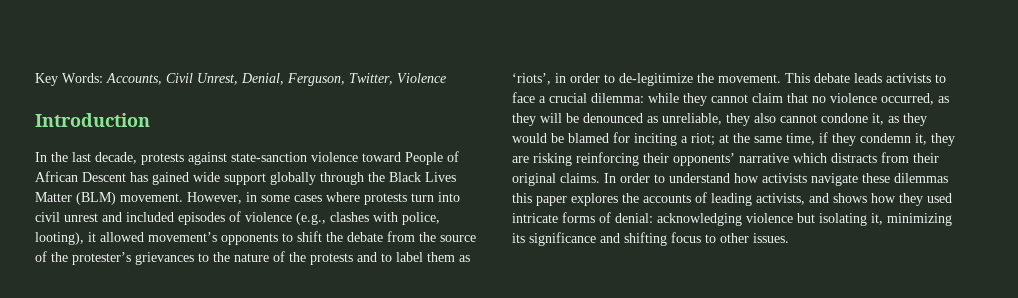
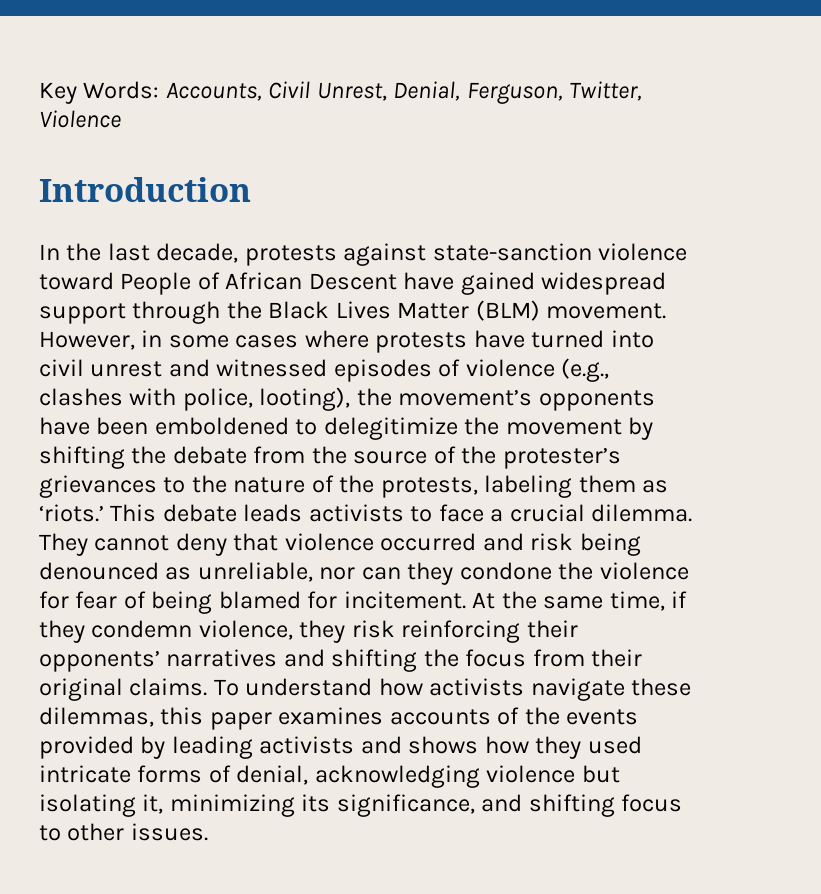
- In the last decade, protests against state-sanction violence toward People of African Descent has gained wide support globally through the Black Lives Matter (BLM) movement.
+ In the last decade, protests against state-sanction violence toward People of African Descent have gained widespread support through the Black Lives Matter (BLM) movement.
- However, in some cases where protests turn into civil unrest and included episodes of violence (e.g., clashes with police, looting), it allowed movement’s opponents to shift the debate from the source of the protester’s grievances to the nature of the protests and to label them as ‘riots’, in order to de-legitimize the movement.
+ However, in some cases where protests have turned into civil unrest and witnessed episodes of violence (e.g., clashes with police, looting), the movement’s opponents have been emboldened to delegitimize the movement by shifting the debate from the source of the protester’s grievances to the nature of the protests, labeling them as ‘riots.’
- This debate leads activists to face a crucial dilemma: while they cannot claim that no violence occurred, as they will be denounced as unreliable, they also cannot condone it, as they would be blamed for inciting a riot; at the same time, if they condemn it, they are risking reinforcing their opponents’ narrative which distracts from their original claims.
+ This debate leads activists to face a crucial dilemma. They cannot deny that violence occurred and risk being denounced as unreliable, nor can they condone the violence for fear of being blamed for incitement. At the same time, if they condemn violence, they risk reinforcing their opponents’ narratives and shifting the focus from their original claims.
- In order to understand how activists navigate these dilemmas this paper explores the accounts of leading activists, and shows how they used intricate forms of denial: acknowledging violence but isolating it, minimizing its significance and shifting focus to other issues.
+ To understand how activists navigate these dilemmas, this paper examines accounts of the events provided by leading activists and shows how they used intricate forms of denial, acknowledging violence but isolating it, minimizing its significance, and shifting focus to other issues.

